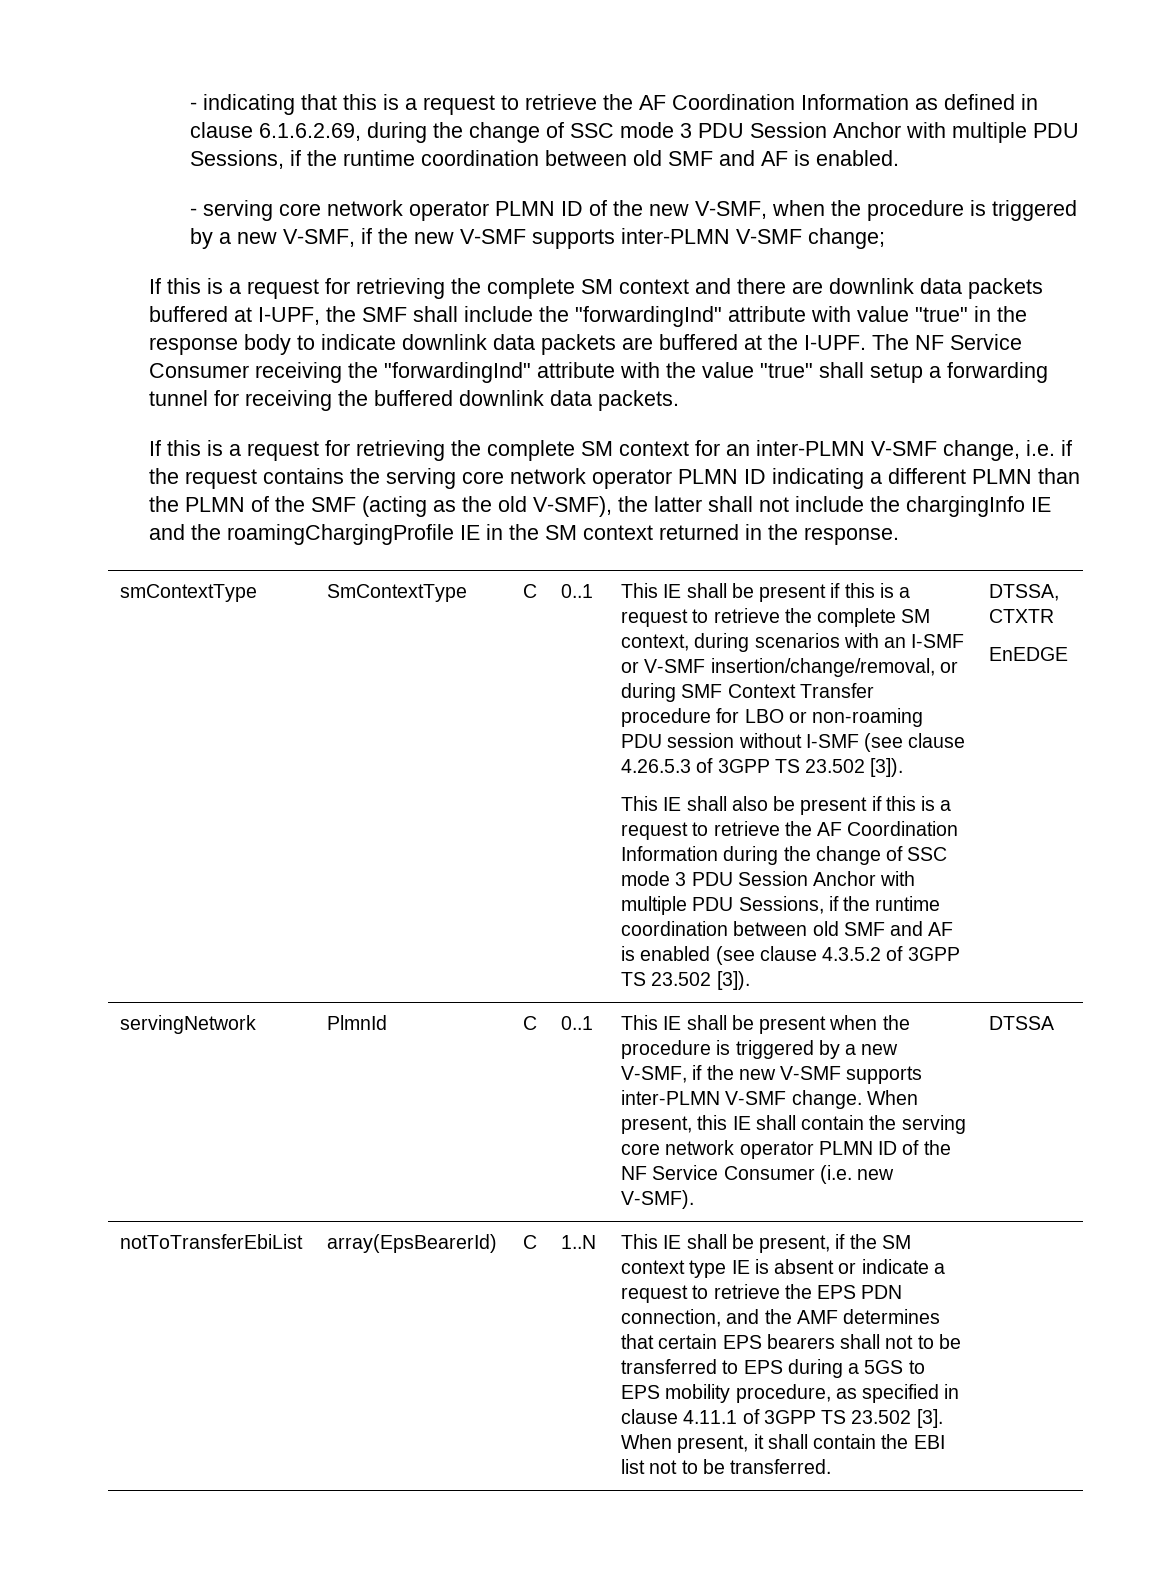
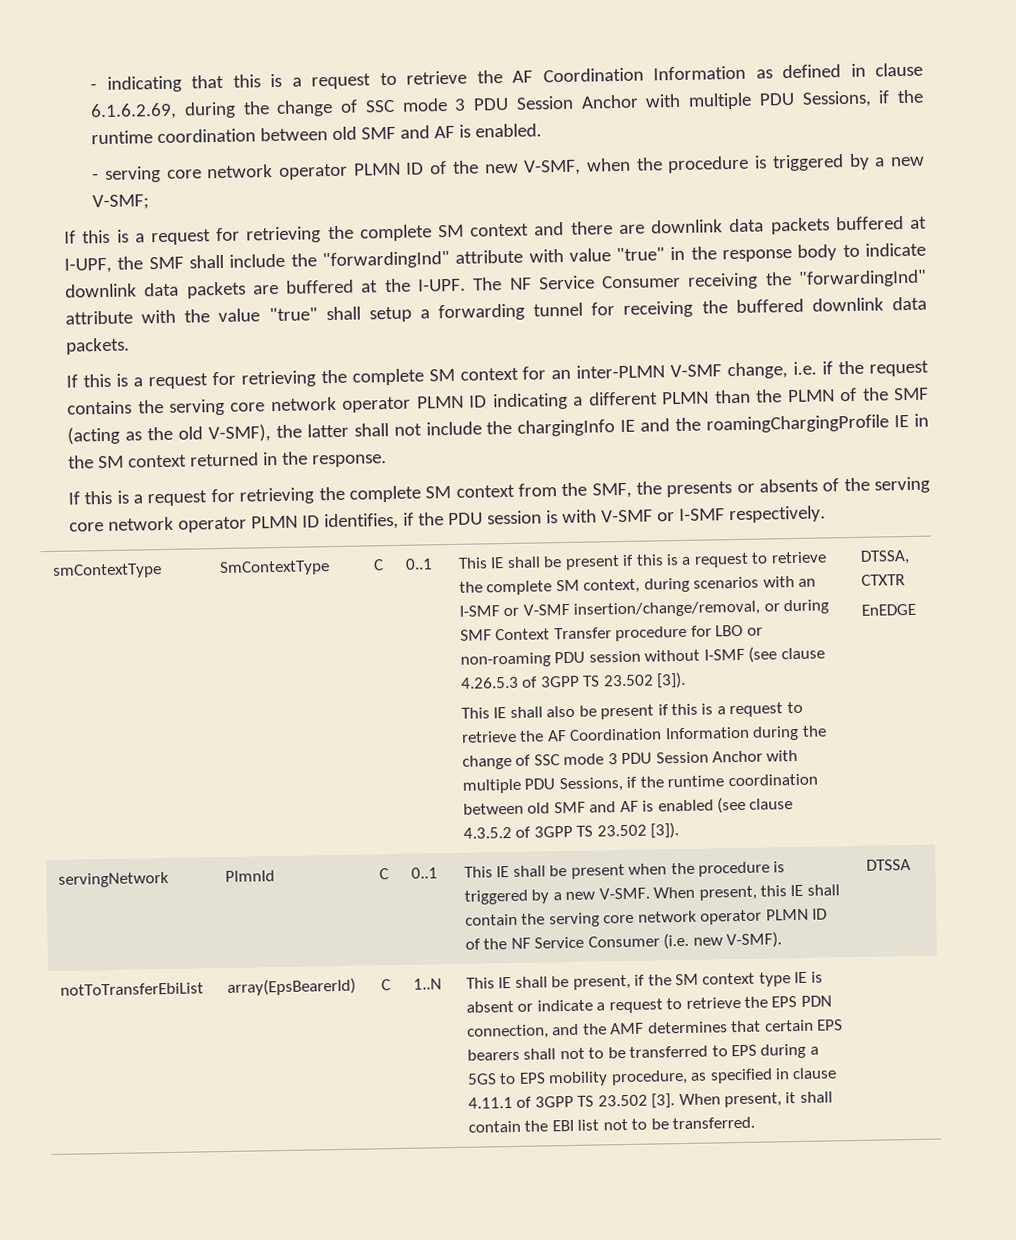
- - serving core network operator PLMN ID of the new V-SMF, when the procedure is triggered by a new V-SMF, if the new V-SMF supports inter-PLMN V-SMF change;
+ - serving core network operator PLMN ID of the new V-SMF, when the procedure is triggered by a new V-SMF;
+ If this is a request for retrieving the complete SM context from the SMF, the presents or absents of the serving core network operator PLMN ID identifies, if the PDU session is with V-SMF or I-SMF respectively.
- This IE shall be present when the procedure is triggered by a new V-SMF, if the new V-SMF supports inter-PLMN V-SMF change.
+ This IE shall be present when the procedure is triggered by a new V-SMF.

